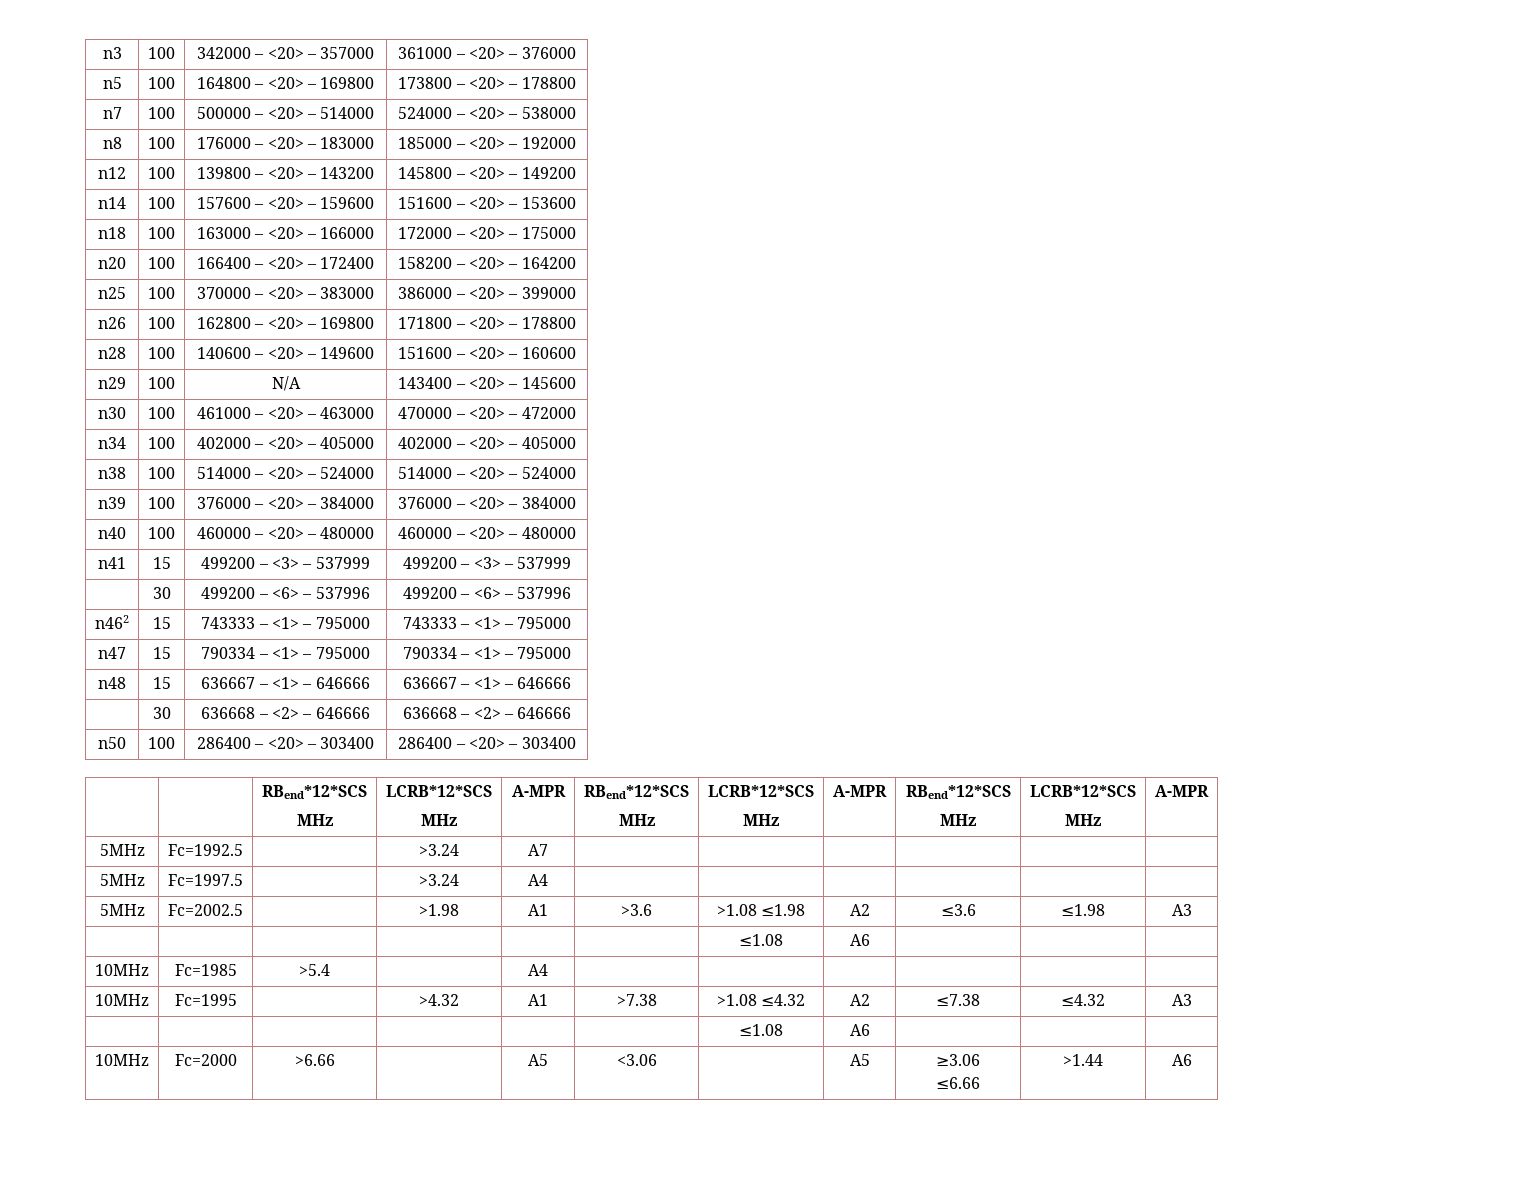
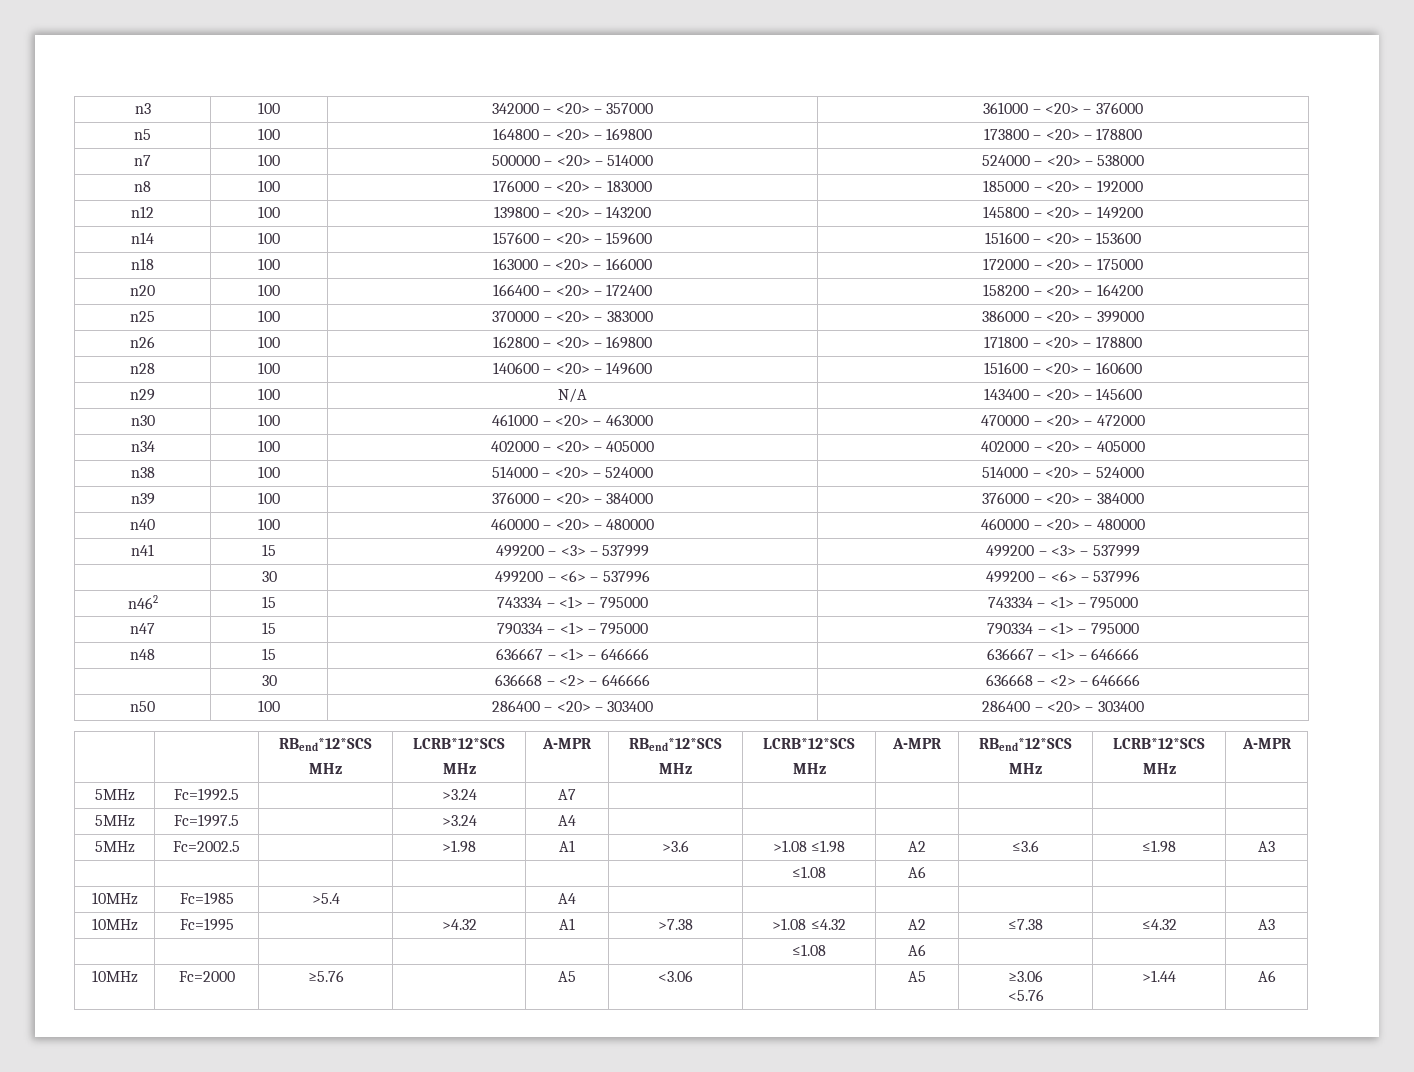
- n462 | 15 | 743333 – <1> – 795000 | 743333 – <1> – 795000
+ n462 | 15 | 743334 – <1> – 795000 | 743334 – <1> – 795000
- 10MHz | Fc=2000 | >6.66 | | A5 | <3.06 | | A5 | ≥3.06
- ≤6.66 | >1.44 | A6
+ 10MHz | Fc=2000 | ≥5.76 | | A5 | <3.06 | | A5 | ≥3.06
+ <5.76 | >1.44 | A6

